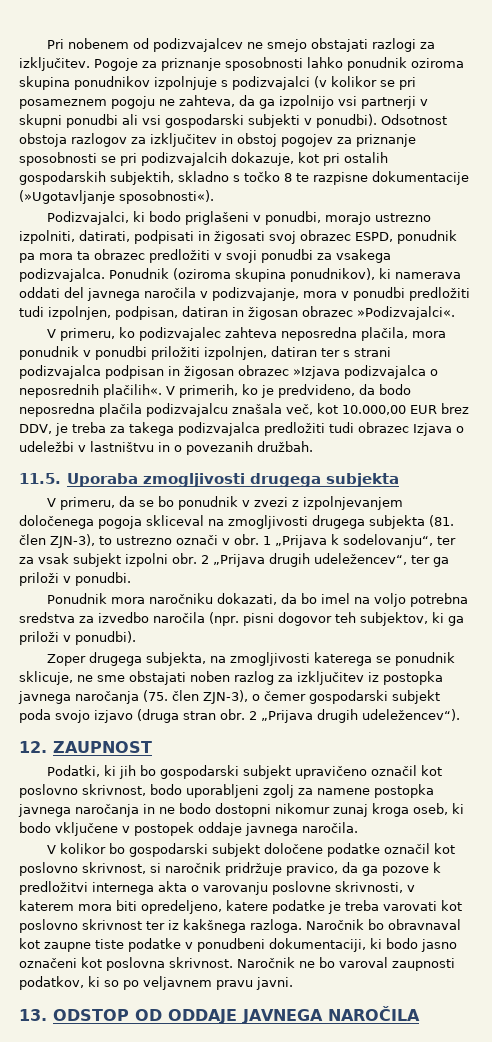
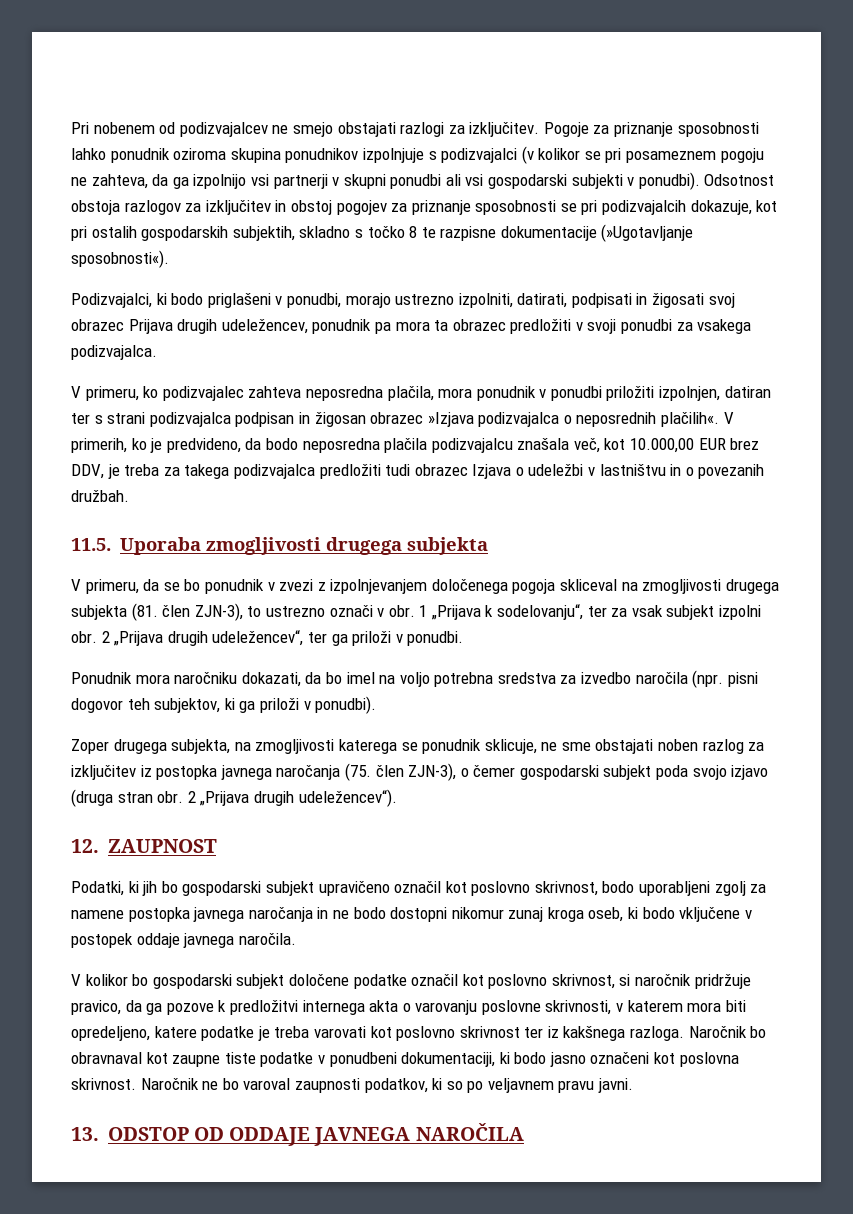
- Podizvajalci, ki bodo priglašeni v ponudbi, morajo ustrezno izpolniti, datirati, podpisati in žigosati svoj obrazec ESPD, ponudnik pa mora ta obrazec predložiti v svoji ponudbi za vsakega podizvajalca. Ponudnik (oziroma skupina ponudnikov), ki namerava oddati del javnega naročila v podizvajanje, mora v ponudbi predložiti tudi izpolnjen, podpisan, datiran in žigosan obrazec »Podizvajalci«.
+ Podizvajalci, ki bodo priglašeni v ponudbi, morajo ustrezno izpolniti, datirati, podpisati in žigosati svoj obrazec Prijava drugih udeležencev, ponudnik pa mora ta obrazec predložiti v svoji ponudbi za vsakega podizvajalca.

